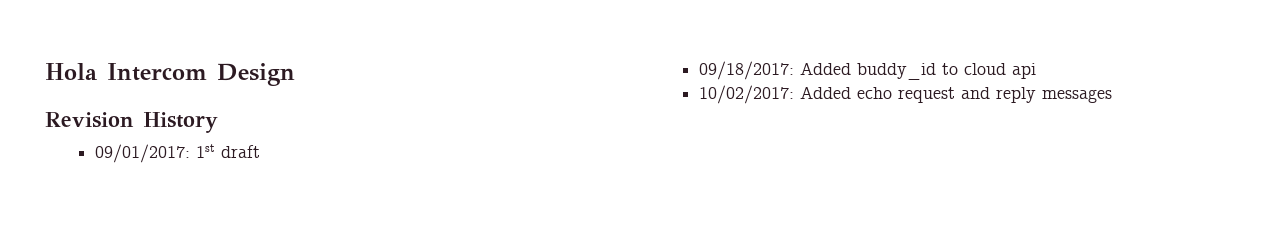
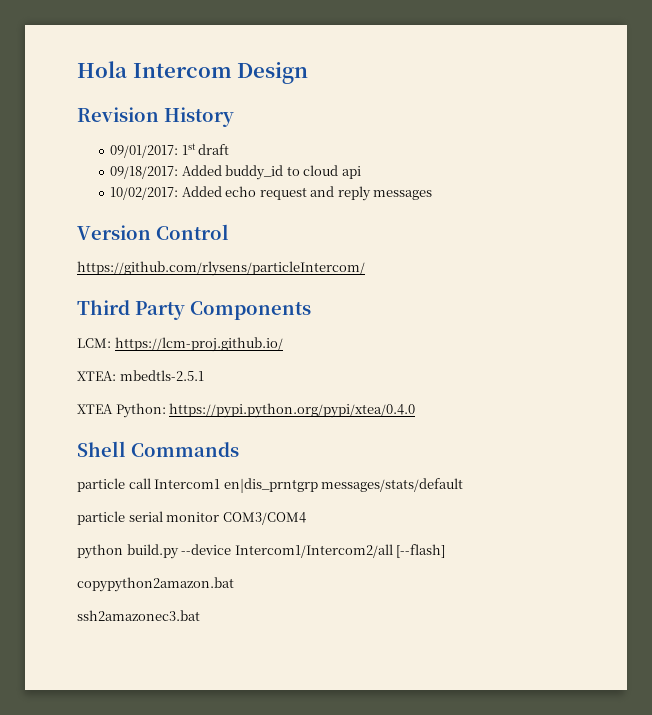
+ Version Control
+ https://github.com/rlysens/particleIntercom/
+ Third Party Components
+ LCM: https://lcm-proj.github.io/
+ XTEA: mbedtls-2.5.1
+ XTEA Python: https://pypi.python.org/pypi/xtea/0.4.0
+ Shell Commands
+ particle call Intercom1 en|dis_prntgrp messages/stats/default
+ particle serial monitor COM3/COM4
+ python build.py --device Intercom1/Intercom2/all [--flash]
+ copypython2amazon.bat
+ ssh2amazonec3.bat

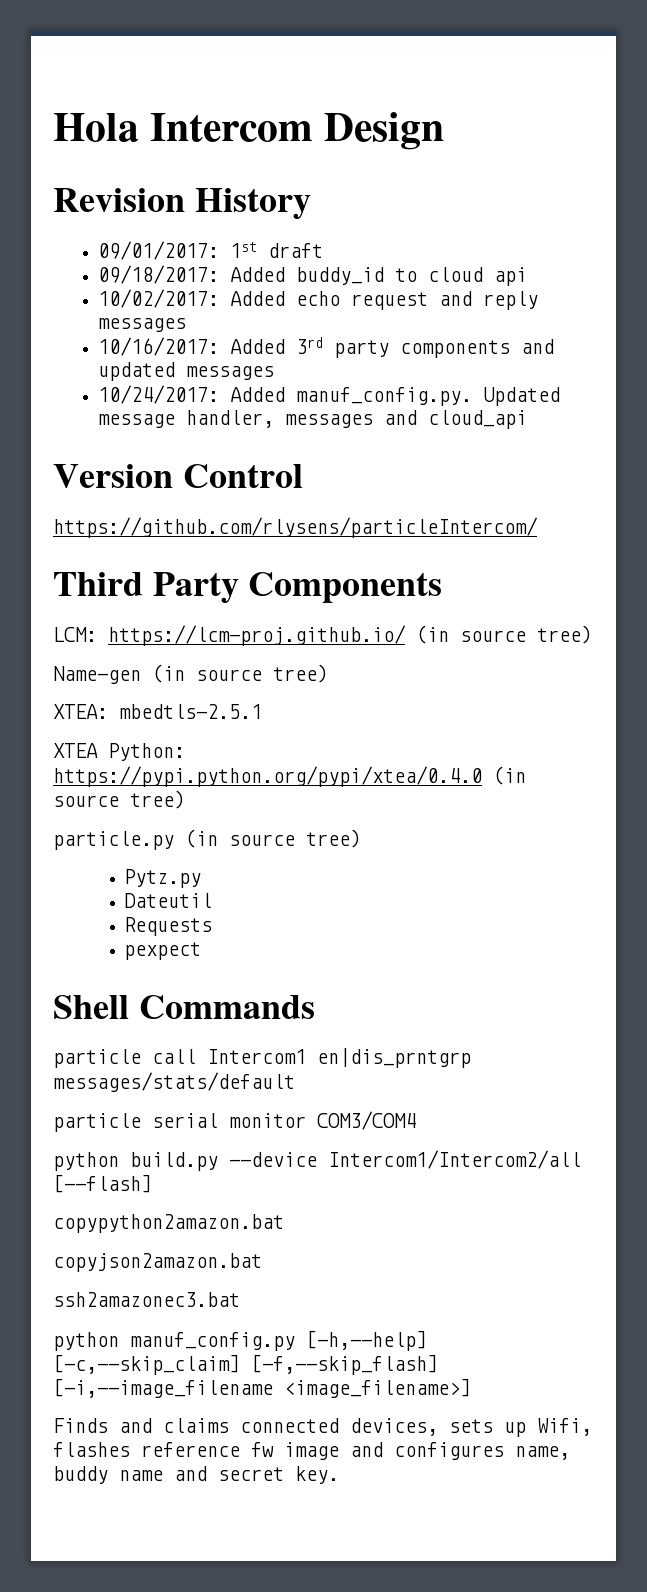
+ 10/16/2017: Added 3rd party components and updated messages
+ 10/24/2017: Added manuf_config.py. Updated message handler, messages and cloud_api
- LCM: https://lcm-proj.github.io/
+ LCM: https://lcm-proj.github.io/ (in source tree)
+ Name-gen (in source tree)
- XTEA Python: https://pypi.python.org/pypi/xtea/0.4.0
+ XTEA Python: https://pypi.python.org/pypi/xtea/0.4.0 (in source tree)
+ particle.py (in source tree)
+ Pytz.py
+ Dateutil
+ Requests
+ pexpect
+ copyjson2amazon.bat
+ python manuf_config.py [-h,--help] [-c,--skip_claim] [-f,--skip_flash] [-i,--image_filename <image_filename>]
+ Finds and claims connected devices, sets up Wifi, flashes reference fw image and configures name, buddy name and secret key.

